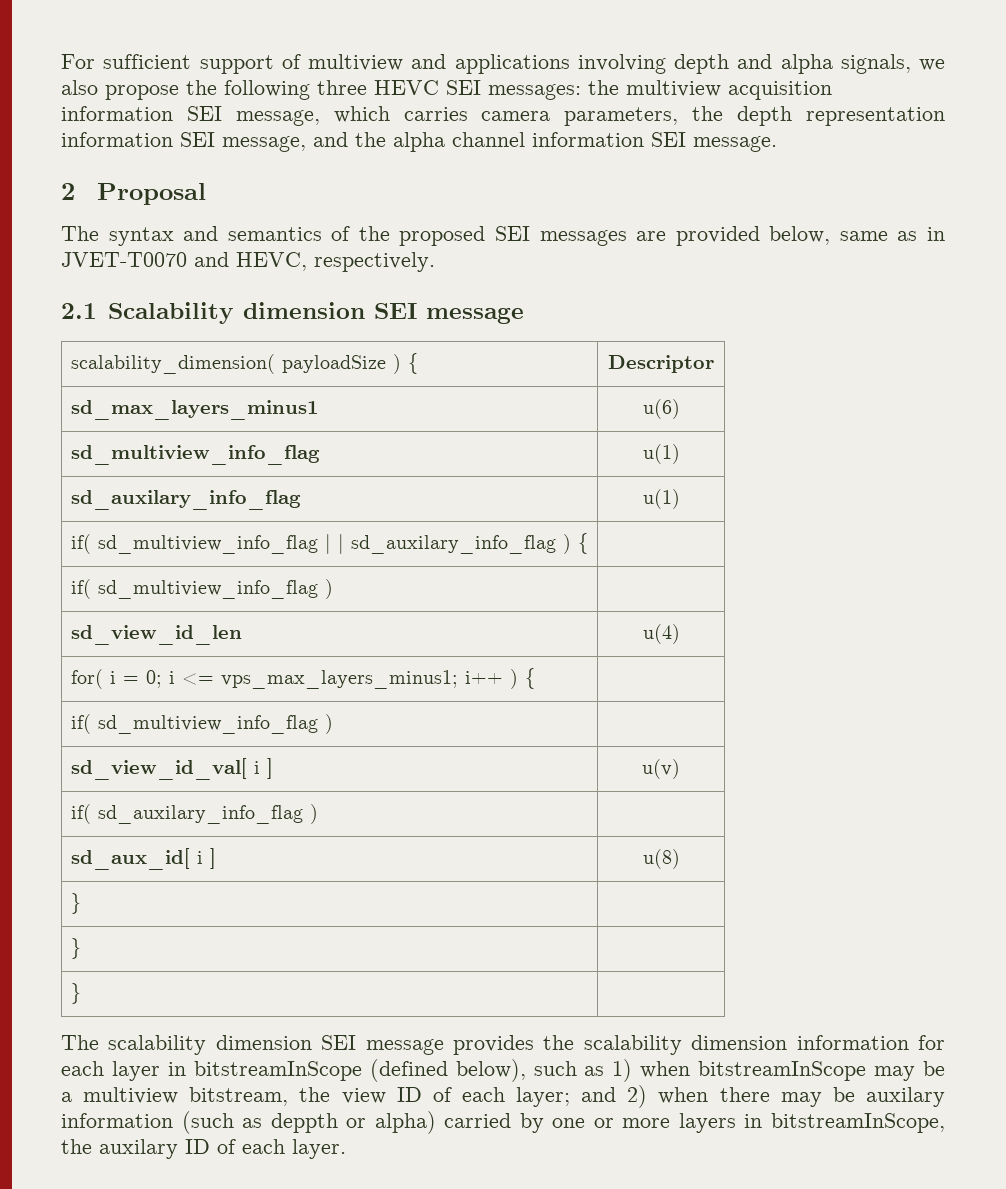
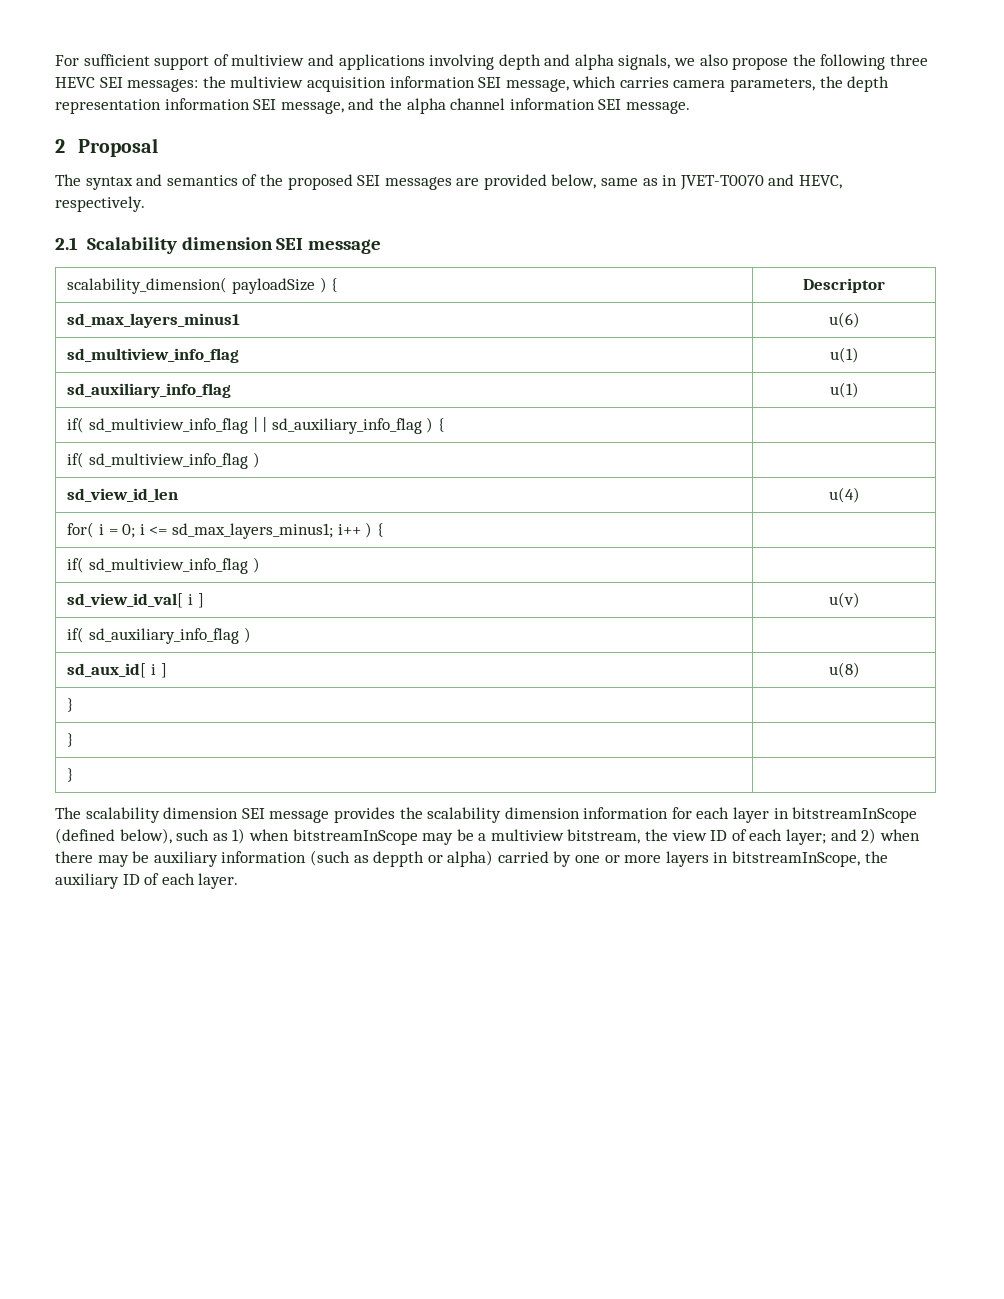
- sd_auxilary_info_flag | u(1)
+ sd_auxiliary_info_flag | u(1)
- if( sd_multiview_info_flag | | sd_auxilary_info_flag ) { |
+ if( sd_multiview_info_flag | | sd_auxiliary_info_flag ) { |
- for( i = 0; i <= vps_max_layers_minus1; i++ ) { |
+ for( i = 0; i <= sd_max_layers_minus1; i++ ) { |
- if( sd_auxilary_info_flag ) |
+ if( sd_auxiliary_info_flag ) |
- The scalability dimension SEI message provides the scalability dimension information for each layer in bitstreamInScope (defined below), such as 1) when bitstreamInScope may be a multiview bitstream, the view ID of each layer; and 2) when there may be auxilary information (such as deppth or alpha) carried by one or more layers in bitstreamInScope, the auxilary ID of each layer.
+ The scalability dimension SEI message provides the scalability dimension information for each layer in bitstreamInScope (defined below), such as 1) when bitstreamInScope may be a multiview bitstream, the view ID of each layer; and 2) when there may be auxiliary information (such as deppth or alpha) carried by one or more layers in bitstreamInScope, the auxiliary ID of each layer.

